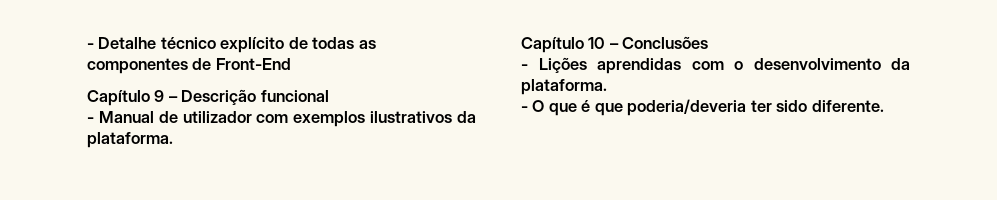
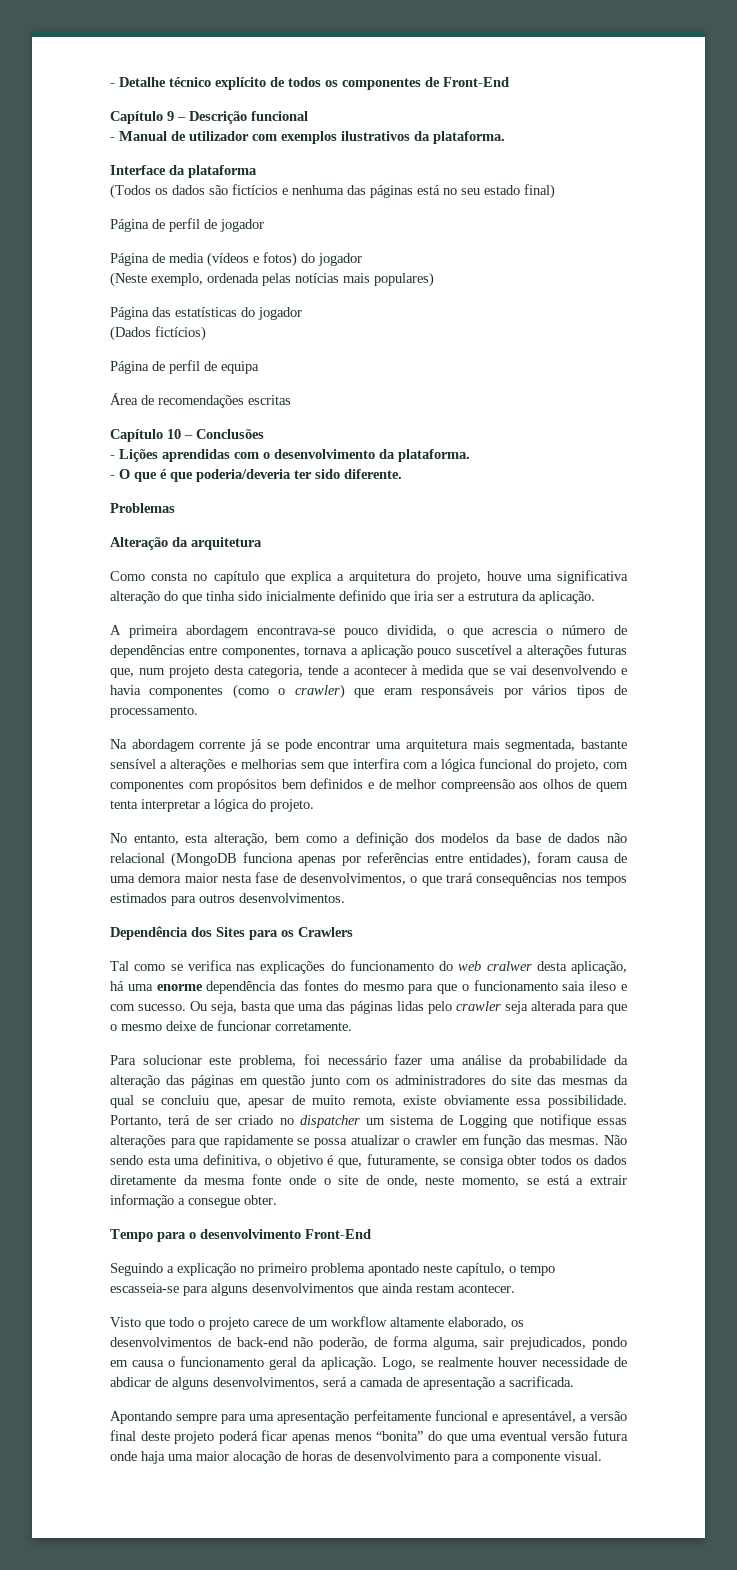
- - Detalhe técnico explícito de todas as componentes de Front-End
+ - Detalhe técnico explícito de todos os componentes de Front-End
+ Interface da plataforma
+ (Todos os dados são fictícios e nenhuma das páginas está no seu estado final)
+ Página de perfil de jogador
+ Página de media (vídeos e fotos) do jogador
+ (Neste exemplo, ordenada pelas notícias mais populares)
+ Página das estatísticas do jogador
+ (Dados fictícios)
+ Página de perfil de equipa
+ Área de recomendações escritas
+ Problemas
+ Alteração da arquitetura
+ Como consta no capítulo que explica a arquitetura do projeto, houve uma significativa alteração do que tinha sido inicialmente definido que iria ser a estrutura da aplicação.
+ A primeira abordagem encontrava-se pouco dividida, o que acrescia o número de dependências entre componentes, tornava a aplicação pouco suscetível a alterações futuras que, num projeto desta categoria, tende a acontecer à medida que se vai desenvolvendo e havia componentes (como o crawler) que eram responsáveis por vários tipos de processamento.
+ Na abordagem corrente já se pode encontrar uma arquitetura mais segmentada, bastante sensível a alterações e melhorias sem que interfira com a lógica funcional do projeto, com componentes com propósitos bem definidos e de melhor compreensão aos olhos de quem tenta interpretar a lógica do projeto.
+ No entanto, esta alteração, bem como a definição dos modelos da base de dados não relacional (MongoDB funciona apenas por referências entre entidades), foram causa de uma demora maior nesta fase de desenvolvimentos, o que trará consequências nos tempos estimados para outros desenvolvimentos.
+ Dependência dos Sites para os Crawlers
+ Tal como se verifica nas explicações do funcionamento do web cralwer desta aplicação, há uma enorme dependência das fontes do mesmo para que o funcionamento saia ileso e com sucesso. Ou seja, basta que uma das páginas lidas pelo crawler seja alterada para que o mesmo deixe de funcionar corretamente.
+ Para solucionar este problema, foi necessário fazer uma análise da probabilidade da alteração das páginas em questão junto com os administradores do site das mesmas da qual se concluiu que, apesar de muito remota, existe obviamente essa possibilidade. Portanto, terá de ser criado no dispatcher um sistema de Logging que notifique essas alterações para que rapidamente se possa atualizar o crawler em função das mesmas. Não sendo esta uma definitiva, o objetivo é que, futuramente, se consiga obter todos os dados diretamente da mesma fonte onde o site de onde, neste momento, se está a extrair informação a consegue obter.
+ Tempo para o desenvolvimento Front-End
+ Seguindo a explicação no primeiro problema apontado neste capítulo, o tempo escasseia-se para alguns desenvolvimentos que ainda restam acontecer.
+ Visto que todo o projeto carece de um workflow altamente elaborado, os desenvolvimentos de back-end não poderão, de forma alguma, sair prejudicados, pondo em causa o funcionamento geral da aplicação. Logo, se realmente houver necessidade de abdicar de alguns desenvolvimentos, será a camada de apresentação a sacrificada.
+ Apontando sempre para uma apresentação perfeitamente funcional e apresentável, a versão final deste projeto poderá ficar apenas menos “bonita” do que uma eventual versão futura onde haja uma maior alocação de horas de desenvolvimento para a componente visual.

